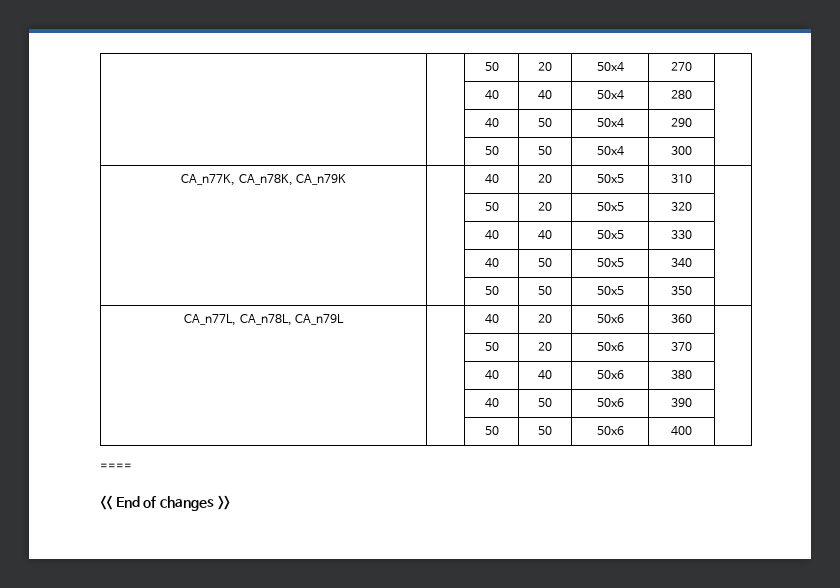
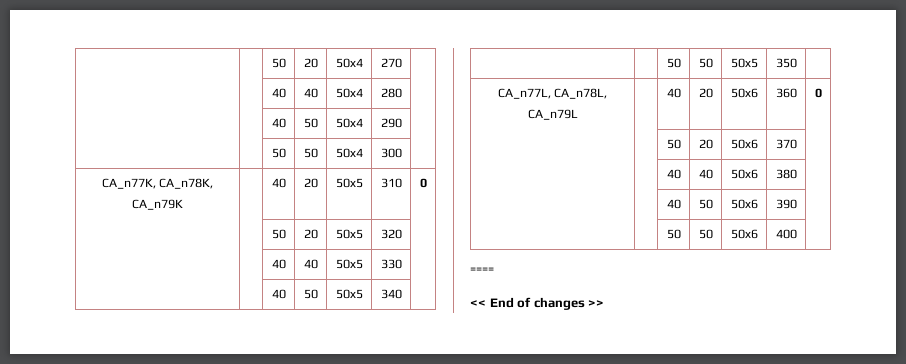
- CA_n77K, CA_n78K, CA_n79K | | 40 | 20 | 50x5 | 310 |
+ CA_n77K, CA_n78K, CA_n79K | | 40 | 20 | 50x5 | 310 | 0
- CA_n77L, CA_n78L, CA_n79L | | 40 | 20 | 50x6 | 360 |
+ CA_n77L, CA_n78L, CA_n79L | | 40 | 20 | 50x6 | 360 | 0

